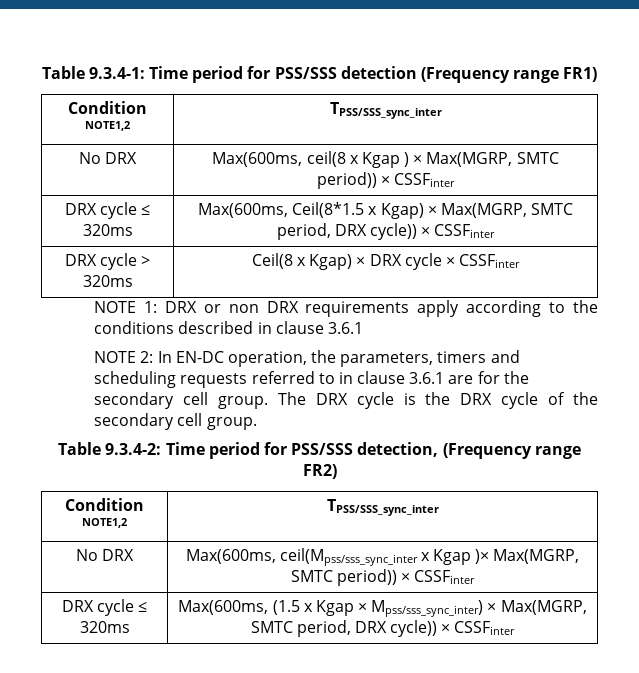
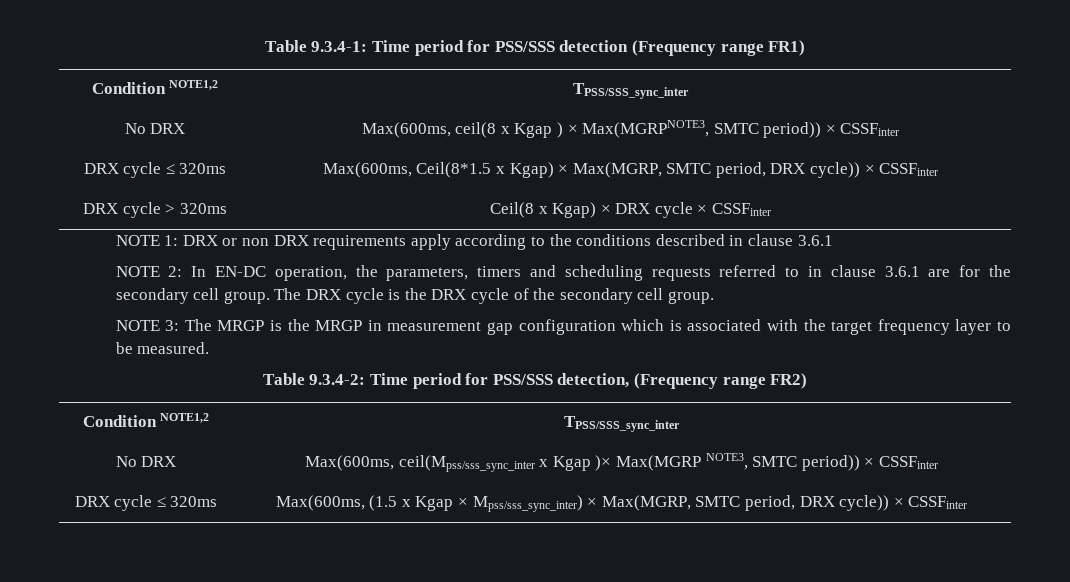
- No DRX | Max(600ms, ceil(8 x Kgap ) × Max(MGRP, SMTC period)) × CSSFinter
+ No DRX | Max(600ms, ceil(8 x Kgap ) × Max(MGRPNOTE3, SMTC period)) × CSSFinter
+ NOTE 3: The MRGP is the MRGP in measurement gap configuration which is associated with the target frequency layer to be measured.
- No DRX | Max(600ms, ceil(Mpss/sss_sync_inter x Kgap )× Max(MGRP, SMTC period)) × CSSFinter
+ No DRX | Max(600ms, ceil(Mpss/sss_sync_inter x Kgap )× Max(MGRP NOTE3, SMTC period)) × CSSFinter

